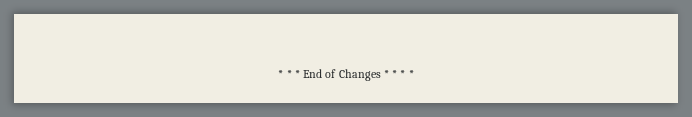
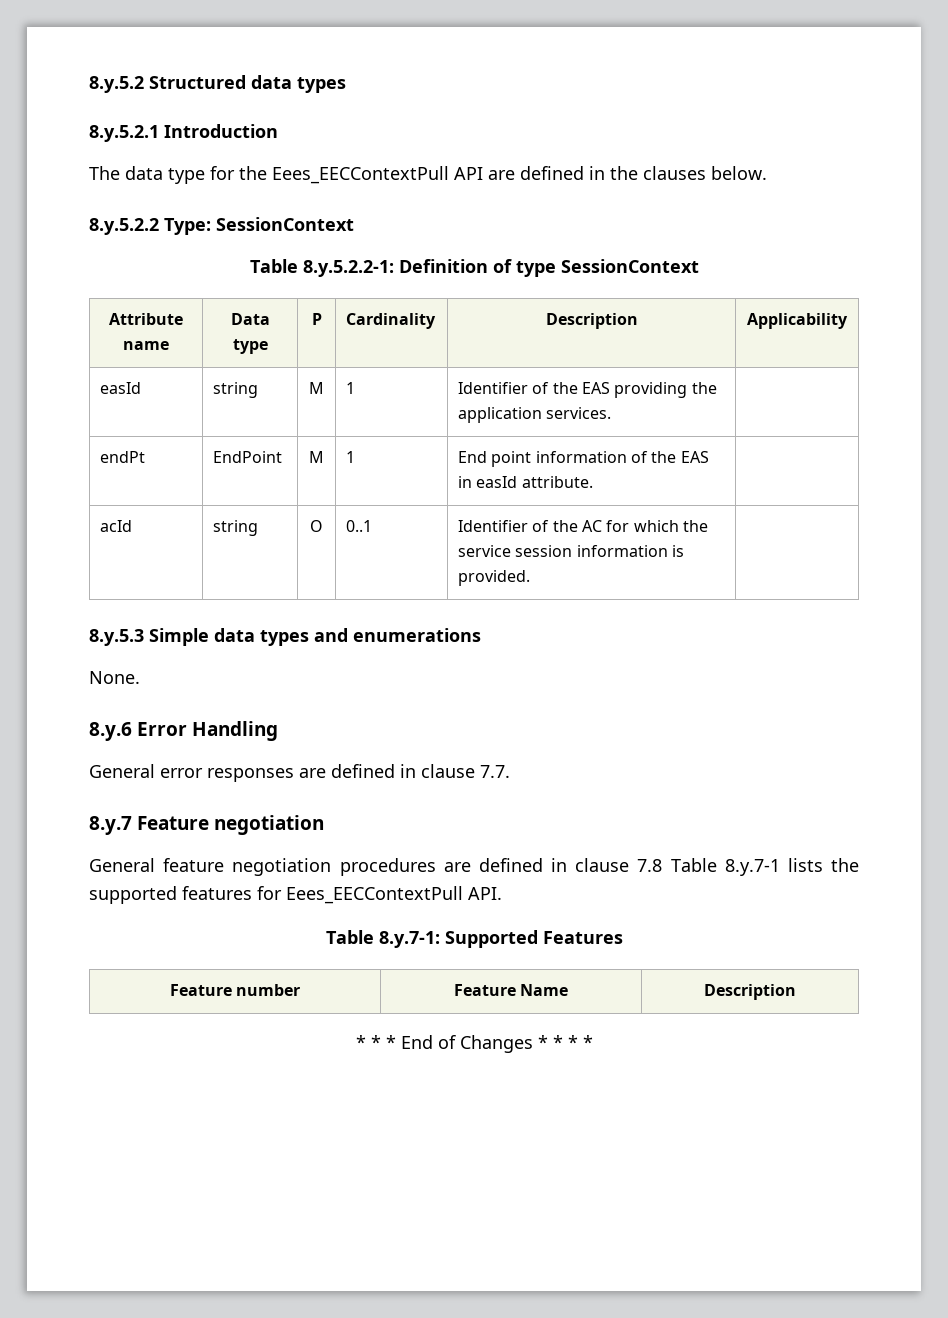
+ 8.y.5.2 Structured data types
+ 8.y.5.2.1 Introduction
+ The data type for the Eees_EECContextPull API are defined in the clauses below.
+ 8.y.5.2.2 Type: SessionContext
+ Table 8.y.5.2.2-1: Definition of type SessionContext
+ Attribute name | Data type | P | Cardinality | Description | Applicability
+ easId | string | M | 1 | Identifier of the EAS providing the application services. |
+ endPt | EndPoint | M | 1 | End point information of the EAS in easId attribute. |
+ acId | string | O | 0..1 | Identifier of the AC for which the service session information is provided. |
+ 8.y.5.3 Simple data types and enumerations
+ None.
+ 8.y.6 Error Handling
+ General error responses are defined in clause 7.7.
+ 8.y.7 Feature negotiation
+ General feature negotiation procedures are defined in clause 7.8 Table 8.y.7-1 lists the supported features for Eees_EECContextPull API.
+ Table 8.y.7-1: Supported Features
+ Feature number | Feature Name | Description

